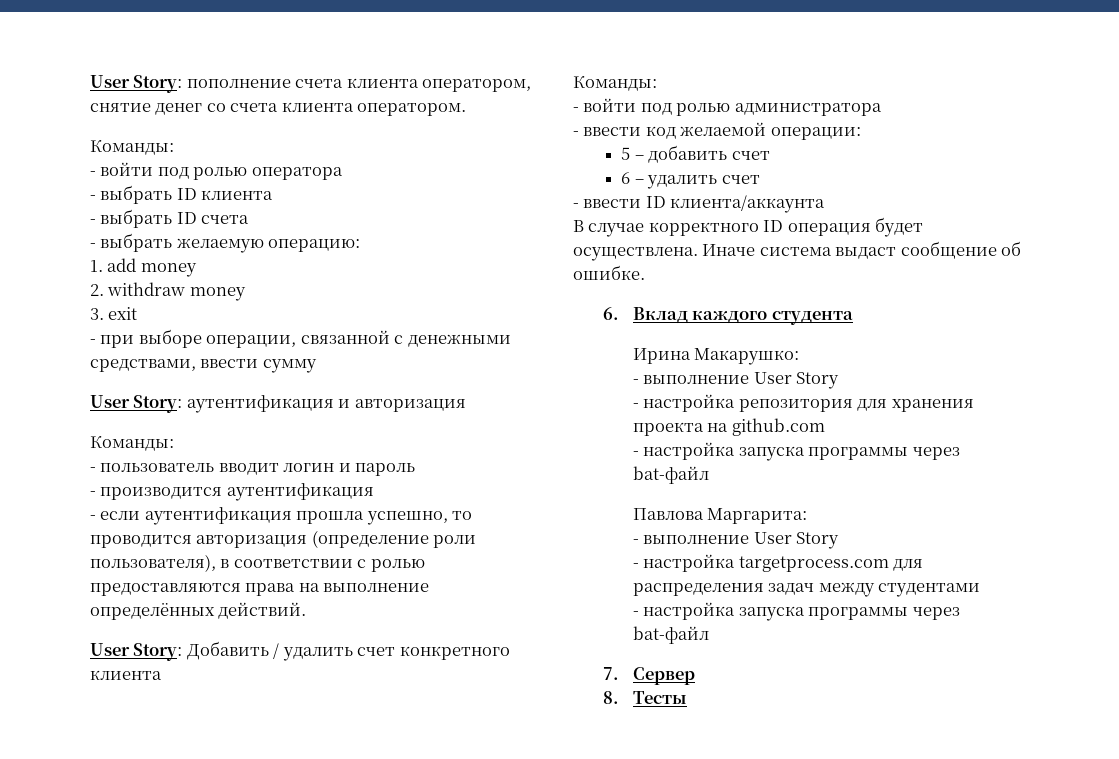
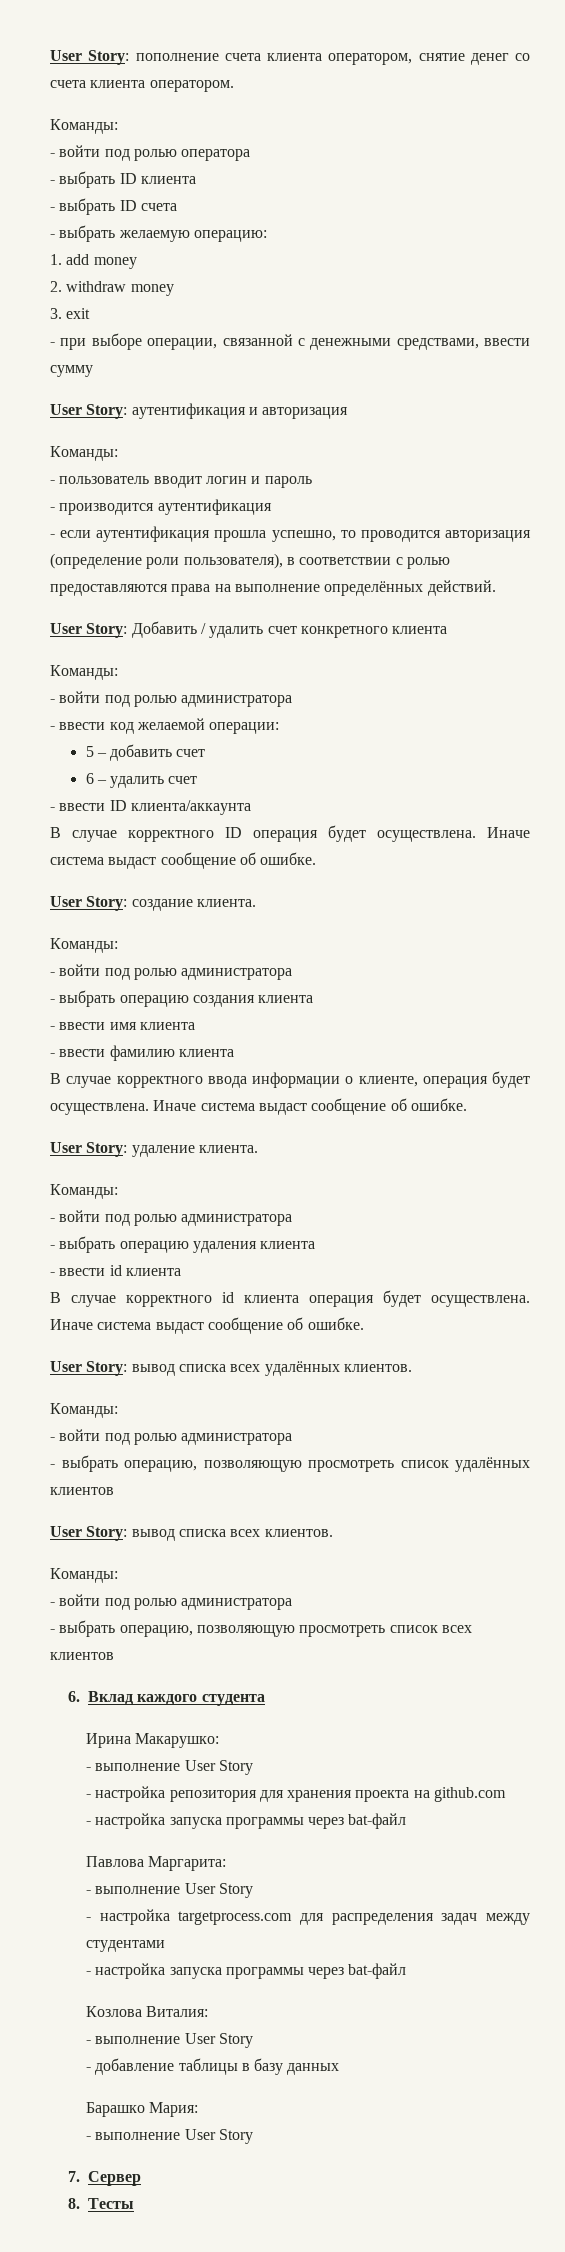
+ User Story: создание клиента.
+ Команды:
+ - войти под ролью администратора
+ - выбрать операцию создания клиента
+ - ввести имя клиента
+ - ввести фамилию клиента
+ В случае корректного ввода информации о клиенте, операция будет осуществлена. Иначе система выдаст сообщение об ошибке.
+ User Story: удаление клиента.
+ Команды:
+ - войти под ролью администратора
+ - выбрать операцию удаления клиента
+ - ввести id клиента
+ В случае корректного id клиента операция будет осуществлена. Иначе система выдаст сообщение об ошибке.
+ User Story: вывод списка всех удалённых клиентов.
+ Команды:
+ - войти под ролью администратора
+ - выбрать операцию, позволяющую просмотреть список удалённых клиентов
+ User Story: вывод списка всех клиентов.
+ Команды:
+ - войти под ролью администратора
+ - выбрать операцию, позволяющую просмотреть список всех клиентов
+ Козлова Виталия:
+ - выполнение User Story
+ - добавление таблицы в базу данных
+ Барашко Мария:
+ - выполнение User Story

